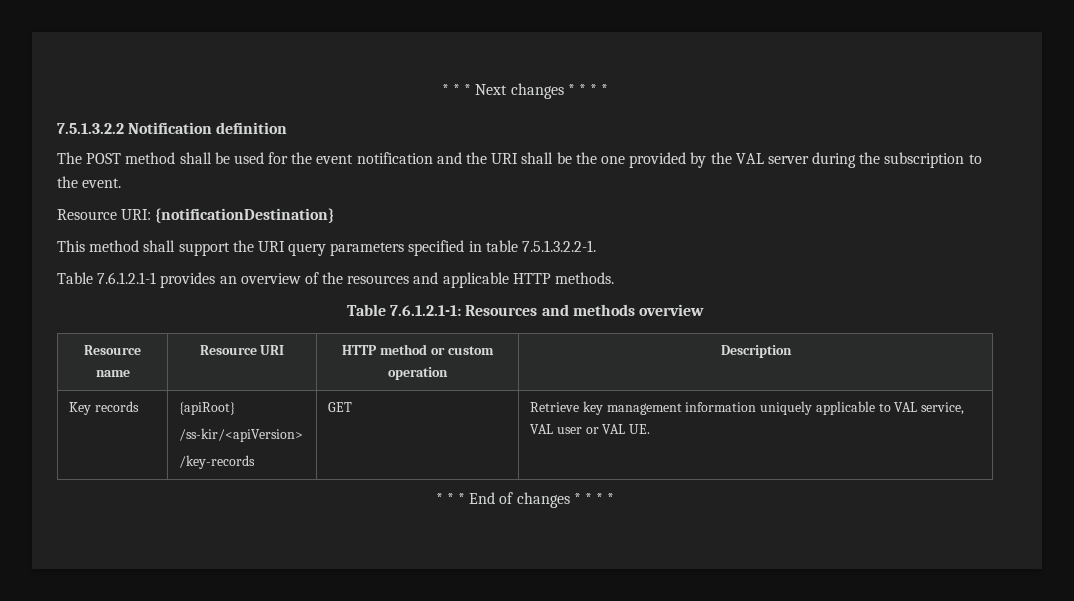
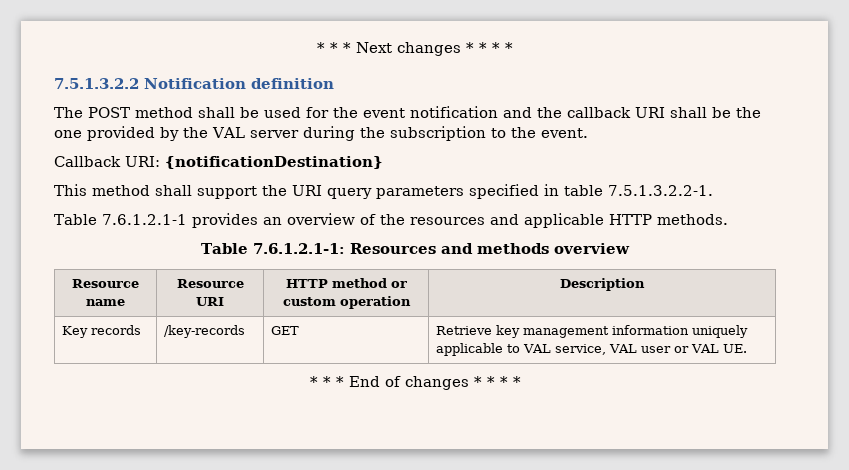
- The POST method shall be used for the event notification and the URI shall be the one provided by the VAL server during the subscription to the event.
+ The POST method shall be used for the event notification and the callback URI shall be the one provided by the VAL server during the subscription to the event.
- Resource URI: {notificationDestination}
+ Callback URI: {notificationDestination}
- Key records | {apiRoot}
- /ss-kir/<apiVersion>
- /key-records | GET | Retrieve key management information uniquely applicable to VAL service, VAL user or VAL UE.
+ Key records | /key-records | GET | Retrieve key management information uniquely applicable to VAL service, VAL user or VAL UE.

